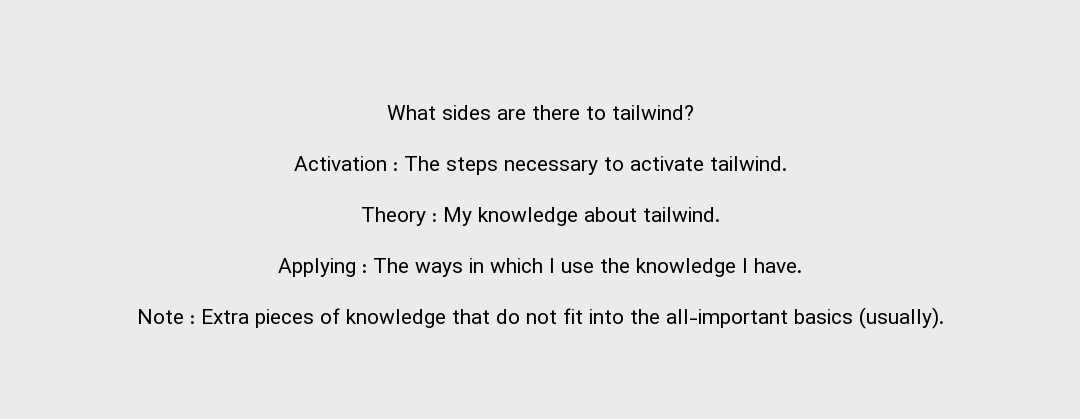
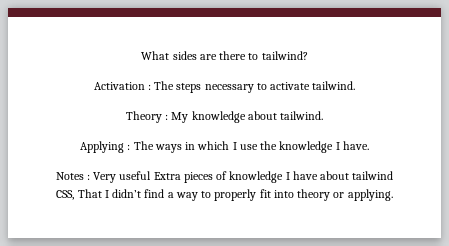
- Note : Extra pieces of knowledge that do not fit into the all-important basics (usually).
+ Notes : Very useful Extra pieces of knowledge I have about tailwind CSS, That I didn’t find a way to properly fit into theory or applying.

